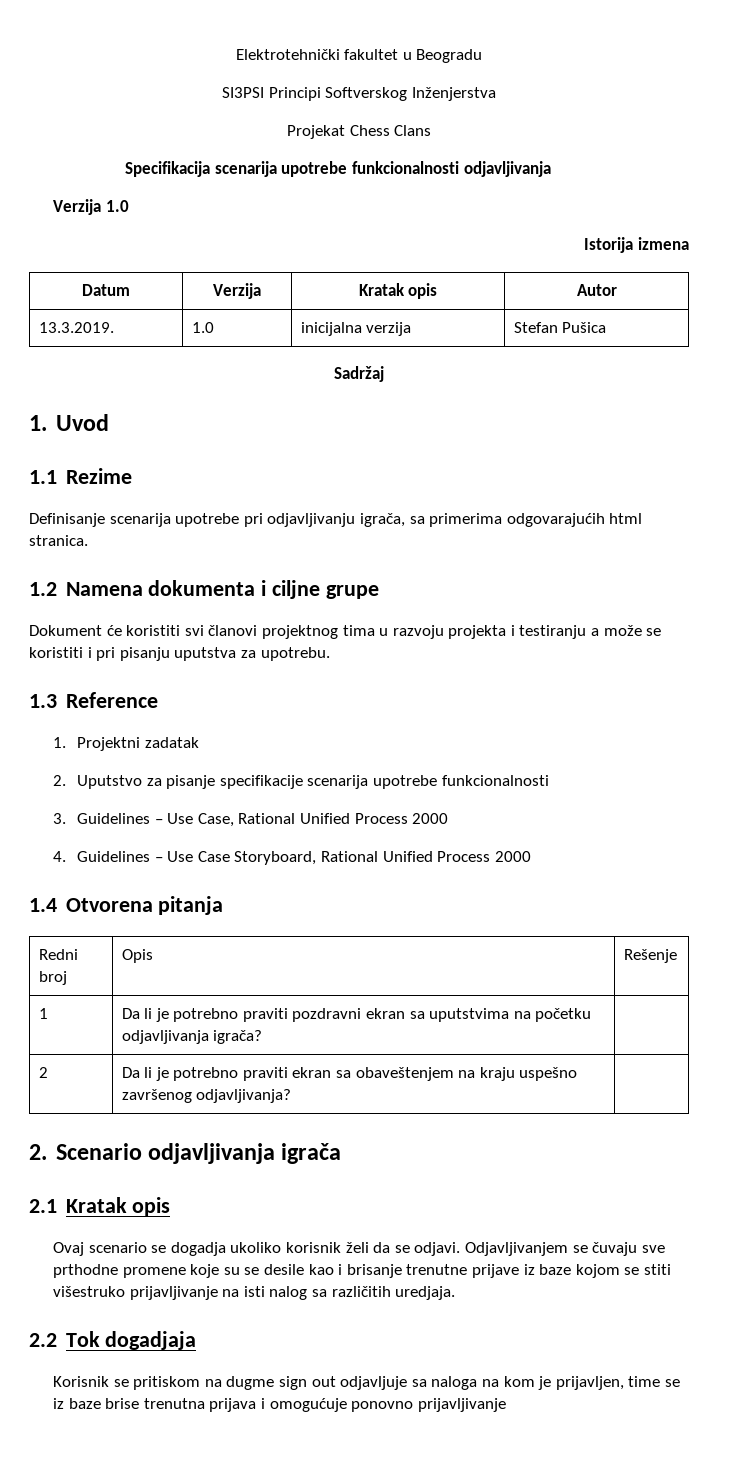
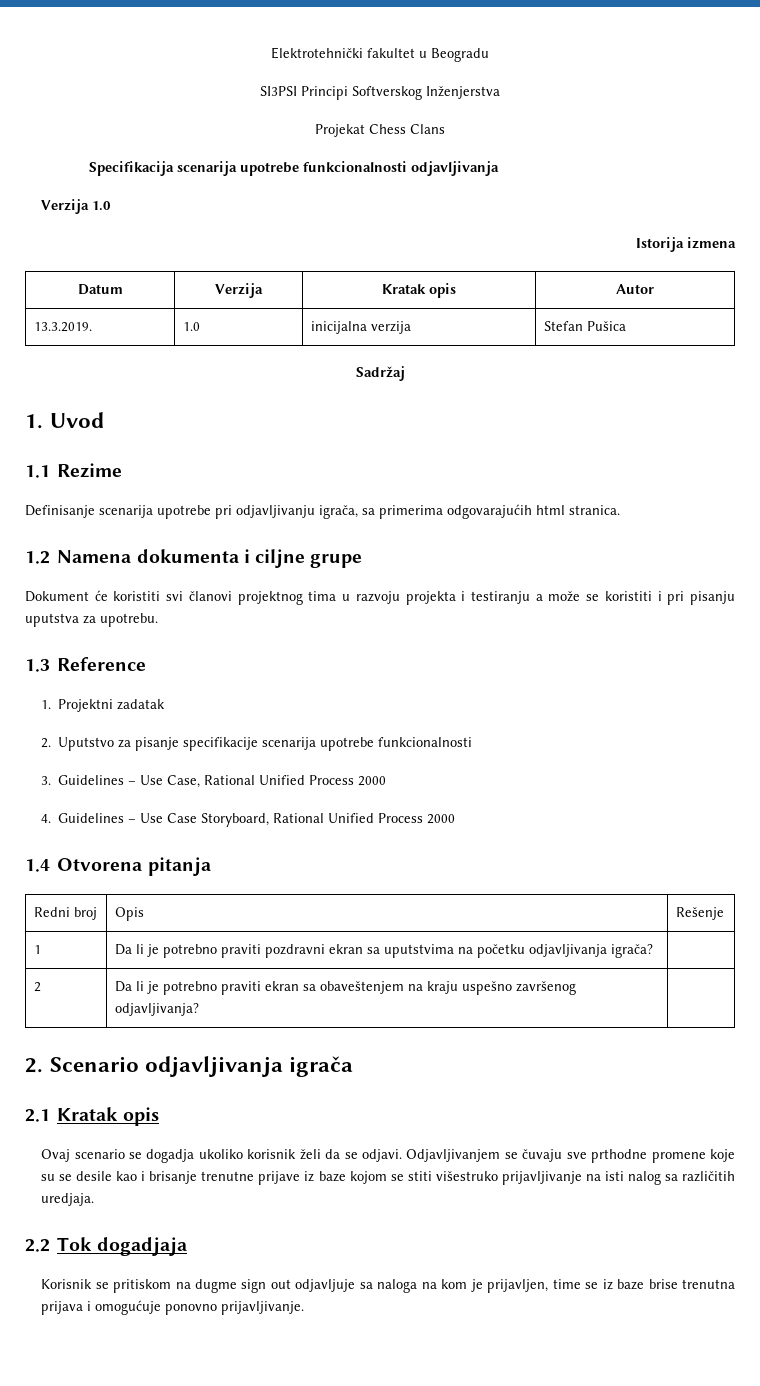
- Korisnik se pritiskom na dugme sign out odjavljuje sa naloga na kom je prijavljen, time se iz baze brise trenutna prijava i omogućuje ponovno prijavljivanje
+ Korisnik se pritiskom na dugme sign out odjavljuje sa naloga na kom je prijavljen, time se iz baze brise trenutna prijava i omogućuje ponovno prijavljivanje.

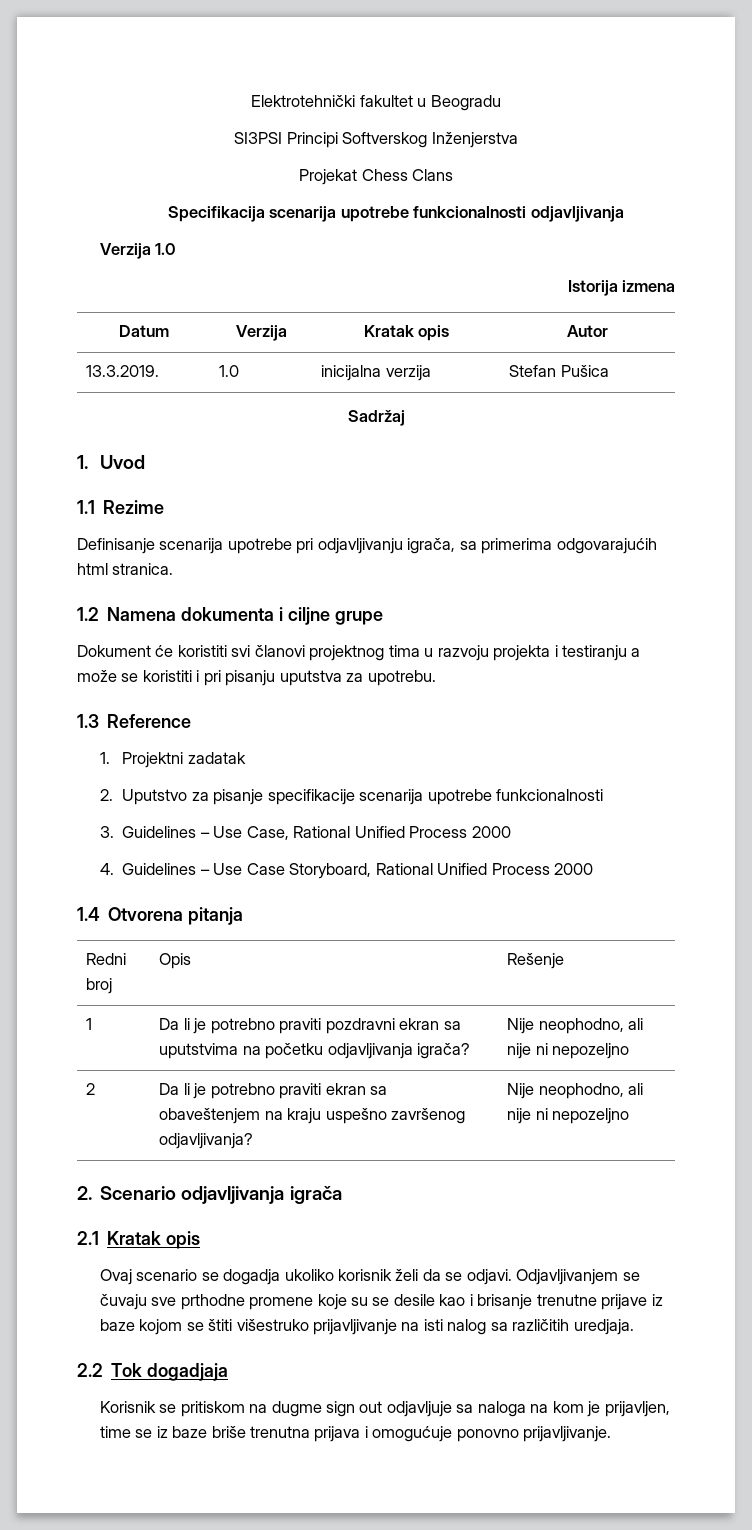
- 1 | Da li je potrebno praviti pozdravni ekran sa uputstvima na početku odjavljivanja igrača? |
+ 1 | Da li je potrebno praviti pozdravni ekran sa uputstvima na početku odjavljivanja igrača? | Nije neophodno, ali nije ni nepozeljno
- 2 | Da li je potrebno praviti ekran sa obaveštenjem na kraju uspešno završenog odjavljivanja? |
+ 2 | Da li je potrebno praviti ekran sa obaveštenjem na kraju uspešno završenog odjavljivanja? | Nije neophodno, ali nije ni nepozeljno
- Odjavljivanjem se čuvaju sve prthodne promene koje su se desile kao i brisanje trenutne prijave iz baze kojom se stiti višestruko prijavljivanje na isti nalog sa različitih uredjaja.
+ Odjavljivanjem se čuvaju sve prthodne promene koje su se desile kao i brisanje trenutne prijave iz baze kojom se štiti višestruko prijavljivanje na isti nalog sa različitih uredjaja.
- Korisnik se pritiskom na dugme sign out odjavljuje sa naloga na kom je prijavljen, time se iz baze brise trenutna prijava i omogućuje ponovno prijavljivanje.
+ Korisnik se pritiskom na dugme sign out odjavljuje sa naloga na kom je prijavljen, time se iz baze briše trenutna prijava i omogućuje ponovno prijavljivanje.

